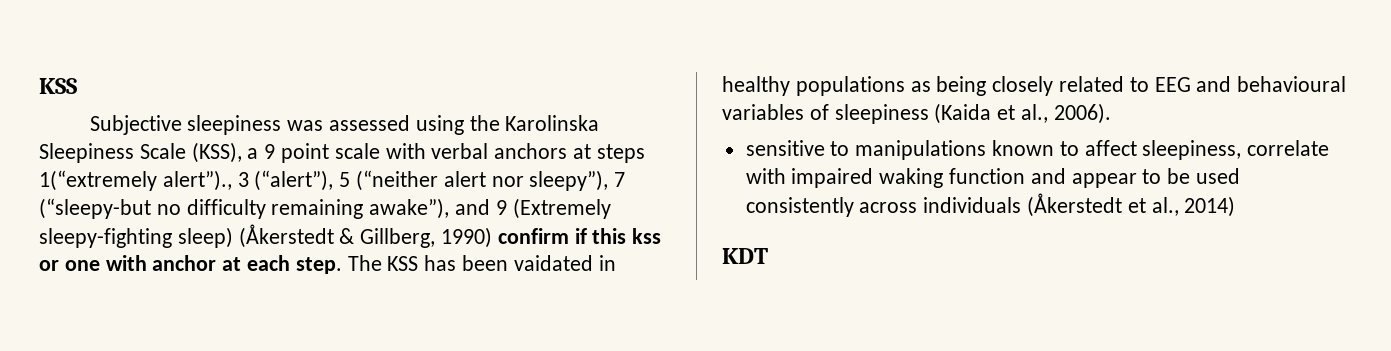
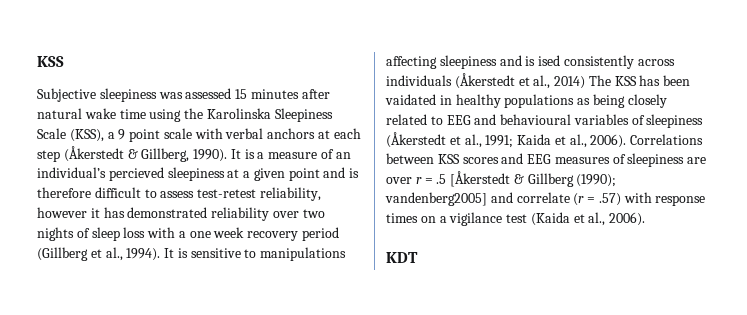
- Subjective sleepiness was assessed using the Karolinska Sleepiness Scale (KSS), a 9 point scale with verbal anchors at steps 1(“extremely alert”)., 3 (“alert”), 5 (“neither alert nor sleepy”), 7 (“sleepy-but no difficulty remaining awake”), and 9 (Extremely sleepy-fighting sleep) (Åkerstedt & Gillberg, 1990) confirm if this kss or one with anchor at each step. The KSS has been vaidated in healthy populations as being closely related to EEG and behavioural variables of sleepiness (Kaida et al., 2006).
- sensitive to manipulations known to affect sleepiness, correlate with impaired waking function and appear to be used consistently across individuals (Åkerstedt et al., 2014)
+ Subjective sleepiness was assessed 15 minutes after natural wake time using the Karolinska Sleepiness Scale (KSS), a 9 point scale with verbal anchors at each step (Åkerstedt & Gillberg, 1990). It is a measure of an individual’s percieved sleepiness at a given point and is therefore difficult to assess test-retest reliability, however it has demonstrated reliability over two nights of sleep loss with a one week recovery period (Gillberg et al., 1994). It is sensitive to manipulations affecting sleepiness and is ised consistently across individuals (Åkerstedt et al., 2014) The KSS has been vaidated in healthy populations as being closely related to EEG and behavioural variables of sleepiness (Åkerstedt et al., 1991; Kaida et al., 2006). Correlations between KSS scores and EEG measures of sleepiness are over r = .5 [Åkerstedt & Gillberg (1990); vandenberg2005] and correlate (r = .57) with response times on a vigilance test (Kaida et al., 2006).

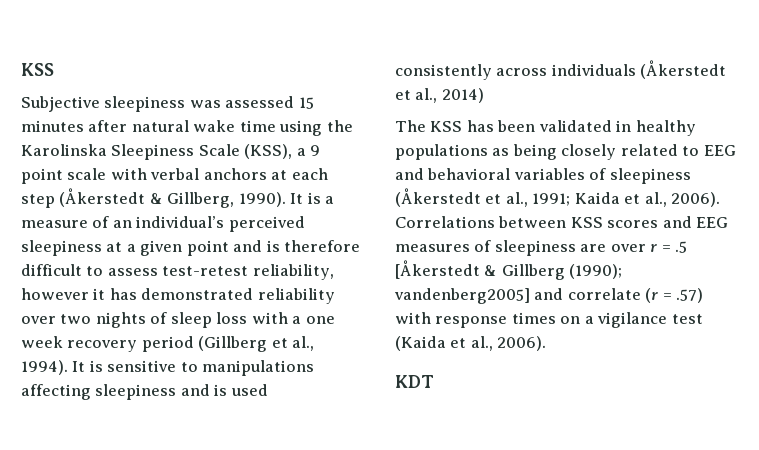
- It is a measure of an individual’s percieved sleepiness at a given point and is therefore difficult to assess test-retest reliability, however it has demonstrated reliability over two nights of sleep loss with a one week recovery period (Gillberg et al., 1994).
+ It is a measure of an individual’s perceived sleepiness at a given point and is therefore difficult to assess test-retest reliability, however it has demonstrated reliability over two nights of sleep loss with a one week recovery period (Gillberg et al., 1994).
- It is sensitive to manipulations affecting sleepiness and is ised consistently across individuals (Åkerstedt et al., 2014) The KSS has been vaidated in healthy populations as being closely related to EEG and behavioural variables of sleepiness (Åkerstedt et al., 1991; Kaida et al., 2006).
+ It is sensitive to manipulations affecting sleepiness and is used consistently across individuals (Åkerstedt et al., 2014)
+ The KSS has been validated in healthy populations as being closely related to EEG and behavioral variables of sleepiness (Åkerstedt et al., 1991; Kaida et al., 2006).

